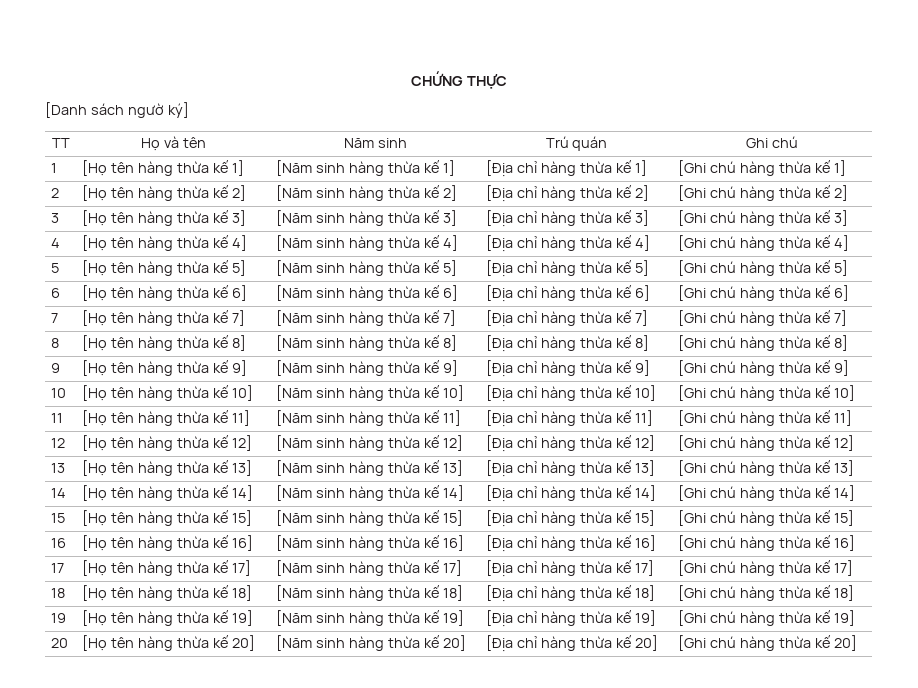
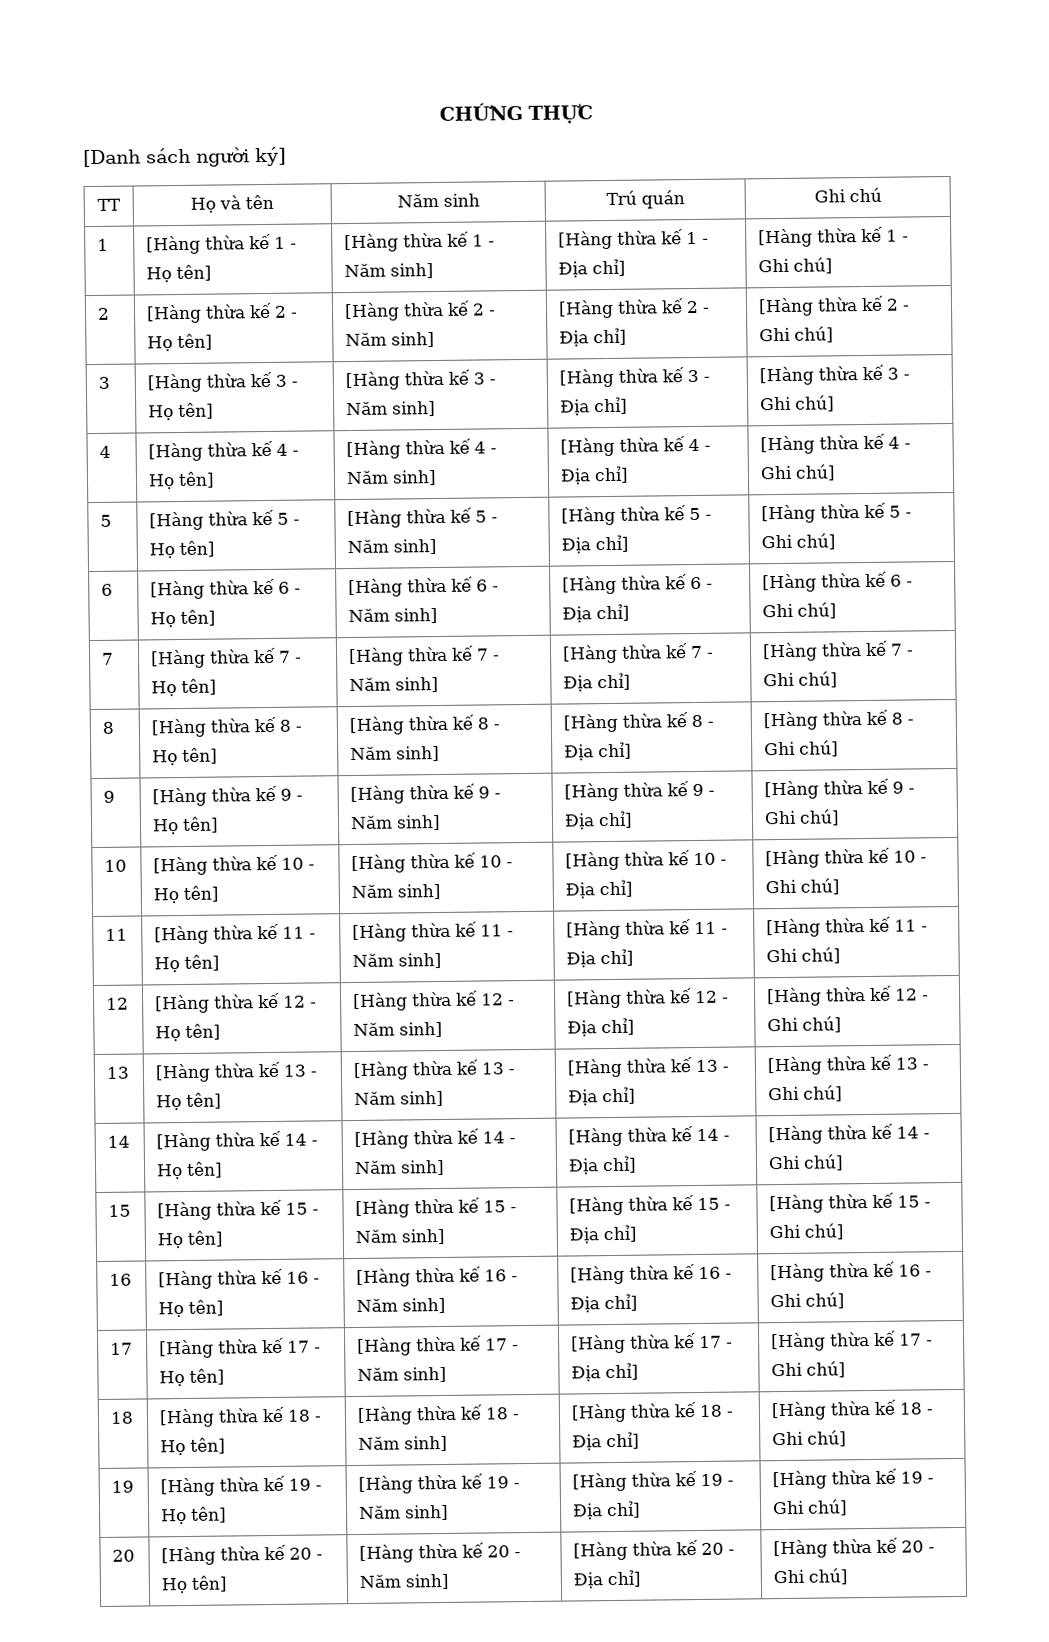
- [Danh sách ngườ ký]
+ [Danh sách người ký]
- 1 | [Họ tên hàng thừa kế 1] | [Năm sinh hàng thừa kế 1] | [Địa chỉ hàng thừa kế 1] | [Ghi chú hàng thừa kế 1]
- 2 | [Họ tên hàng thừa kế 2] | [Năm sinh hàng thừa kế 2] | [Địa chỉ hàng thừa kế 2] | [Ghi chú hàng thừa kế 2]
- 3 | [Họ tên hàng thừa kế 3] | [Năm sinh hàng thừa kế 3] | [Địa chỉ hàng thừa kế 3] | [Ghi chú hàng thừa kế 3]
- 4 | [Họ tên hàng thừa kế 4] | [Năm sinh hàng thừa kế 4] | [Địa chỉ hàng thừa kế 4] | [Ghi chú hàng thừa kế 4]
- 5 | [Họ tên hàng thừa kế 5] | [Năm sinh hàng thừa kế 5] | [Địa chỉ hàng thừa kế 5] | [Ghi chú hàng thừa kế 5]
- 6 | [Họ tên hàng thừa kế 6] | [Năm sinh hàng thừa kế 6] | [Địa chỉ hàng thừa kế 6] | [Ghi chú hàng thừa kế 6]
- 7 | [Họ tên hàng thừa kế 7] | [Năm sinh hàng thừa kế 7] | [Địa chỉ hàng thừa kế 7] | [Ghi chú hàng thừa kế 7]
- 8 | [Họ tên hàng thừa kế 8] | [Năm sinh hàng thừa kế 8] | [Địa chỉ hàng thừa kế 8] | [Ghi chú hàng thừa kế 8]
- 9 | [Họ tên hàng thừa kế 9] | [Năm sinh hàng thừa kế 9] | [Địa chỉ hàng thừa kế 9] | [Ghi chú hàng thừa kế 9]
- 10 | [Họ tên hàng thừa kế 10] | [Năm sinh hàng thừa kế 10] | [Địa chỉ hàng thừa kế 10] | [Ghi chú hàng thừa kế 10]
- 11 | [Họ tên hàng thừa kế 11] | [Năm sinh hàng thừa kế 11] | [Địa chỉ hàng thừa kế 11] | [Ghi chú hàng thừa kế 11]
- 12 | [Họ tên hàng thừa kế 12] | [Năm sinh hàng thừa kế 12] | [Địa chỉ hàng thừa kế 12] | [Ghi chú hàng thừa kế 12]
- 13 | [Họ tên hàng thừa kế 13] | [Năm sinh hàng thừa kế 13] | [Địa chỉ hàng thừa kế 13] | [Ghi chú hàng thừa kế 13]
- 14 | [Họ tên hàng thừa kế 14] | [Năm sinh hàng thừa kế 14] | [Địa chỉ hàng thừa kế 14] | [Ghi chú hàng thừa kế 14]
- 15 | [Họ tên hàng thừa kế 15] | [Năm sinh hàng thừa kế 15] | [Địa chỉ hàng thừa kế 15] | [Ghi chú hàng thừa kế 15]
- 16 | [Họ tên hàng thừa kế 16] | [Năm sinh hàng thừa kế 16] | [Địa chỉ hàng thừa kế 16] | [Ghi chú hàng thừa kế 16]
- 17 | [Họ tên hàng thừa kế 17] | [Năm sinh hàng thừa kế 17] | [Địa chỉ hàng thừa kế 17] | [Ghi chú hàng thừa kế 17]
- 18 | [Họ tên hàng thừa kế 18] | [Năm sinh hàng thừa kế 18] | [Địa chỉ hàng thừa kế 18] | [Ghi chú hàng thừa kế 18]
- 19 | [Họ tên hàng thừa kế 19] | [Năm sinh hàng thừa kế 19] | [Địa chỉ hàng thừa kế 19] | [Ghi chú hàng thừa kế 19]
- 20 | [Họ tên hàng thừa kế 20] | [Năm sinh hàng thừa kế 20] | [Địa chỉ hàng thừa kế 20] | [Ghi chú hàng thừa kế 20]
+ 1 | [Hàng thừa kế 1 - Họ tên] | [Hàng thừa kế 1 - Năm sinh] | [Hàng thừa kế 1 - Địa chỉ] | [Hàng thừa kế 1 - Ghi chú]
+ 2 | [Hàng thừa kế 2 - Họ tên] | [Hàng thừa kế 2 - Năm sinh] | [Hàng thừa kế 2 - Địa chỉ] | [Hàng thừa kế 2 - Ghi chú]
+ 3 | [Hàng thừa kế 3 - Họ tên] | [Hàng thừa kế 3 - Năm sinh] | [Hàng thừa kế 3 - Địa chỉ] | [Hàng thừa kế 3 - Ghi chú]
+ 4 | [Hàng thừa kế 4 - Họ tên] | [Hàng thừa kế 4 - Năm sinh] | [Hàng thừa kế 4 - Địa chỉ] | [Hàng thừa kế 4 - Ghi chú]
+ 5 | [Hàng thừa kế 5 - Họ tên] | [Hàng thừa kế 5 - Năm sinh] | [Hàng thừa kế 5 - Địa chỉ] | [Hàng thừa kế 5 - Ghi chú]
+ 6 | [Hàng thừa kế 6 - Họ tên] | [Hàng thừa kế 6 - Năm sinh] | [Hàng thừa kế 6 - Địa chỉ] | [Hàng thừa kế 6 - Ghi chú]
+ 7 | [Hàng thừa kế 7 - Họ tên] | [Hàng thừa kế 7 - Năm sinh] | [Hàng thừa kế 7 - Địa chỉ] | [Hàng thừa kế 7 - Ghi chú]
+ 8 | [Hàng thừa kế 8 - Họ tên] | [Hàng thừa kế 8 - Năm sinh] | [Hàng thừa kế 8 - Địa chỉ] | [Hàng thừa kế 8 - Ghi chú]
+ 9 | [Hàng thừa kế 9 - Họ tên] | [Hàng thừa kế 9 - Năm sinh] | [Hàng thừa kế 9 - Địa chỉ] | [Hàng thừa kế 9 - Ghi chú]
+ 10 | [Hàng thừa kế 10 - Họ tên] | [Hàng thừa kế 10 - Năm sinh] | [Hàng thừa kế 10 - Địa chỉ] | [Hàng thừa kế 10 - Ghi chú]
+ 11 | [Hàng thừa kế 11 - Họ tên] | [Hàng thừa kế 11 - Năm sinh] | [Hàng thừa kế 11 - Địa chỉ] | [Hàng thừa kế 11 - Ghi chú]
+ 12 | [Hàng thừa kế 12 - Họ tên] | [Hàng thừa kế 12 - Năm sinh] | [Hàng thừa kế 12 - Địa chỉ] | [Hàng thừa kế 12 - Ghi chú]
+ 13 | [Hàng thừa kế 13 - Họ tên] | [Hàng thừa kế 13 - Năm sinh] | [Hàng thừa kế 13 - Địa chỉ] | [Hàng thừa kế 13 - Ghi chú]
+ 14 | [Hàng thừa kế 14 - Họ tên] | [Hàng thừa kế 14 - Năm sinh] | [Hàng thừa kế 14 - Địa chỉ] | [Hàng thừa kế 14 - Ghi chú]
+ 15 | [Hàng thừa kế 15 - Họ tên] | [Hàng thừa kế 15 - Năm sinh] | [Hàng thừa kế 15 - Địa chỉ] | [Hàng thừa kế 15 - Ghi chú]
+ 16 | [Hàng thừa kế 16 - Họ tên] | [Hàng thừa kế 16 - Năm sinh] | [Hàng thừa kế 16 - Địa chỉ] | [Hàng thừa kế 16 - Ghi chú]
+ 17 | [Hàng thừa kế 17 - Họ tên] | [Hàng thừa kế 17 - Năm sinh] | [Hàng thừa kế 17 - Địa chỉ] | [Hàng thừa kế 17 - Ghi chú]
+ 18 | [Hàng thừa kế 18 - Họ tên] | [Hàng thừa kế 18 - Năm sinh] | [Hàng thừa kế 18 - Địa chỉ] | [Hàng thừa kế 18 - Ghi chú]
+ 19 | [Hàng thừa kế 19 - Họ tên] | [Hàng thừa kế 19 - Năm sinh] | [Hàng thừa kế 19 - Địa chỉ] | [Hàng thừa kế 19 - Ghi chú]
+ 20 | [Hàng thừa kế 20 - Họ tên] | [Hàng thừa kế 20 - Năm sinh] | [Hàng thừa kế 20 - Địa chỉ] | [Hàng thừa kế 20 - Ghi chú]

